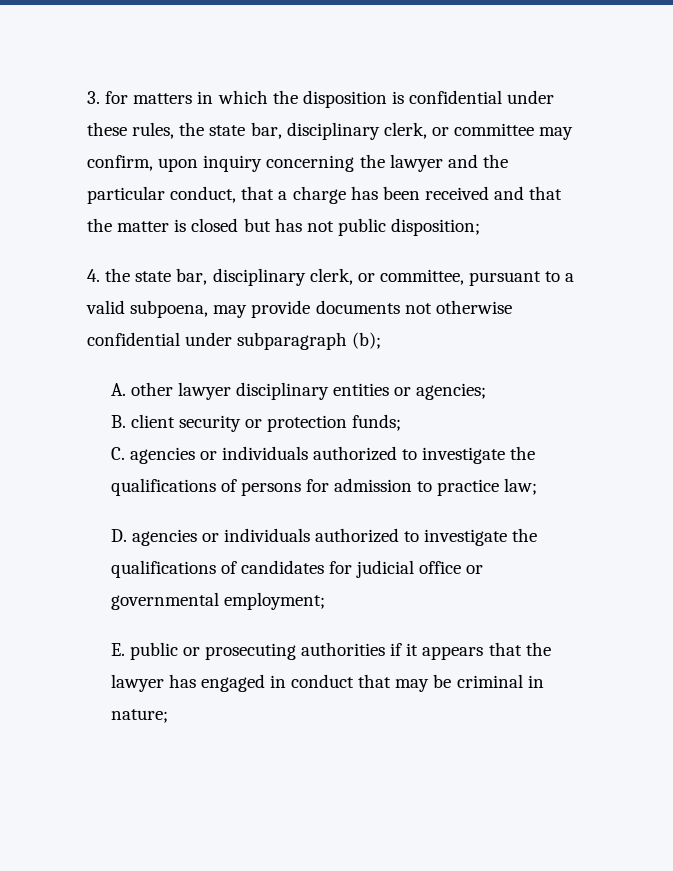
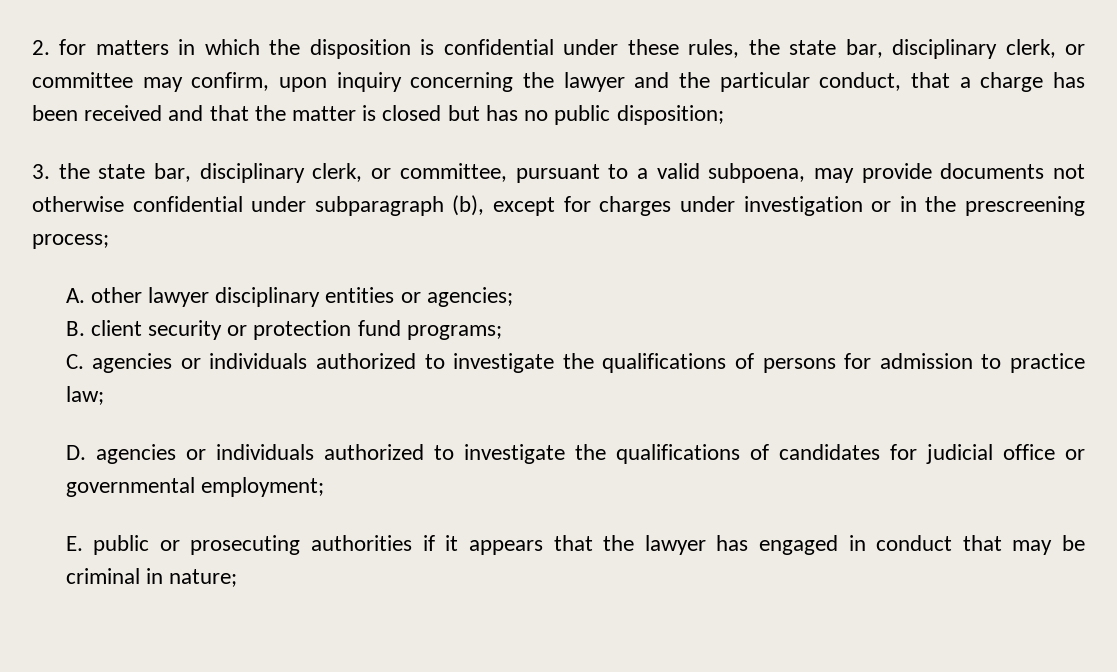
- 3. for matters in which the disposition is confidential under these rules, the state bar, disciplinary clerk, or committee may confirm, upon inquiry concerning the lawyer and the particular conduct, that a charge has been received and that the matter is closed but has not public disposition;
+ 2. for matters in which the disposition is confidential under these rules, the state bar, disciplinary clerk, or committee may confirm, upon inquiry concerning the lawyer and the particular conduct, that a charge has been received and that the matter is closed but has no public disposition;
- 4. the state bar, disciplinary clerk, or committee, pursuant to a valid subpoena, may provide documents not otherwise confidential under subparagraph (b);
+ 3. the state bar, disciplinary clerk, or committee, pursuant to a valid subpoena, may provide documents not otherwise confidential under subparagraph (b), except for charges under investigation or in the prescreening process;
- B. client security or protection funds;
+ B. client security or protection fund programs;

